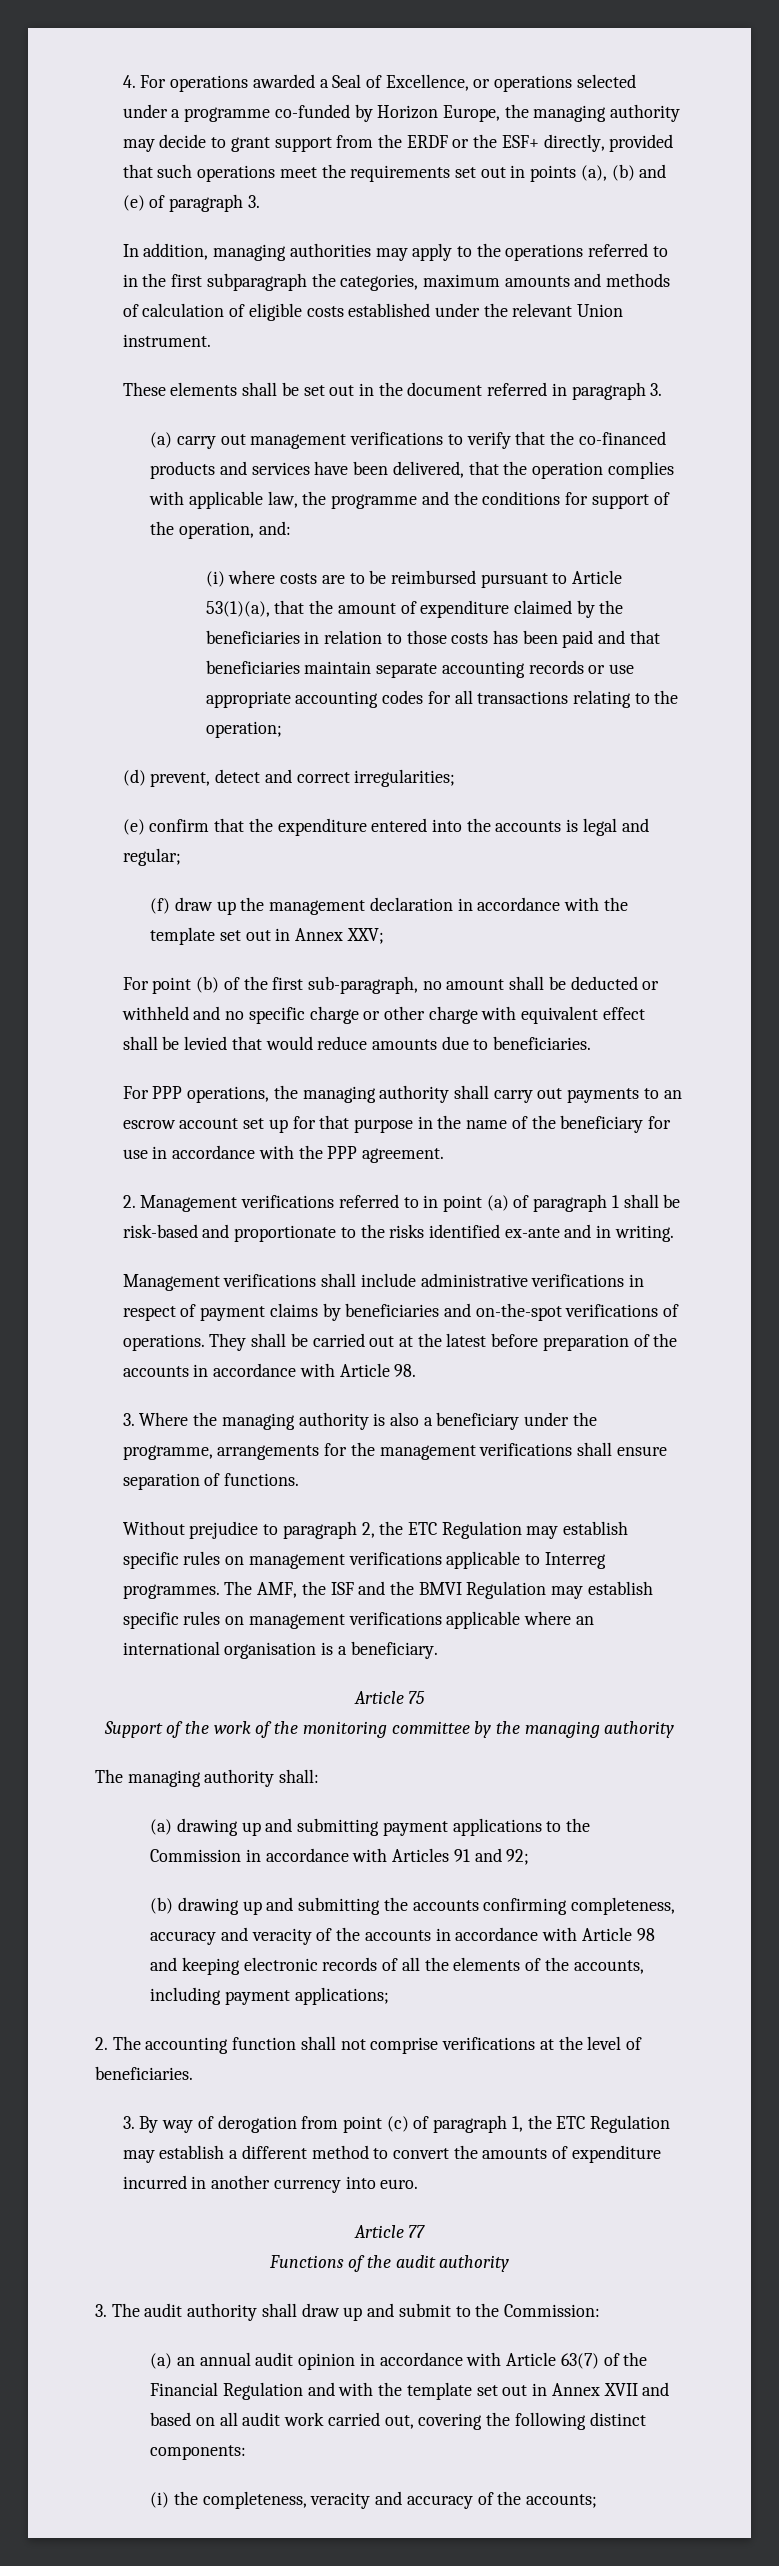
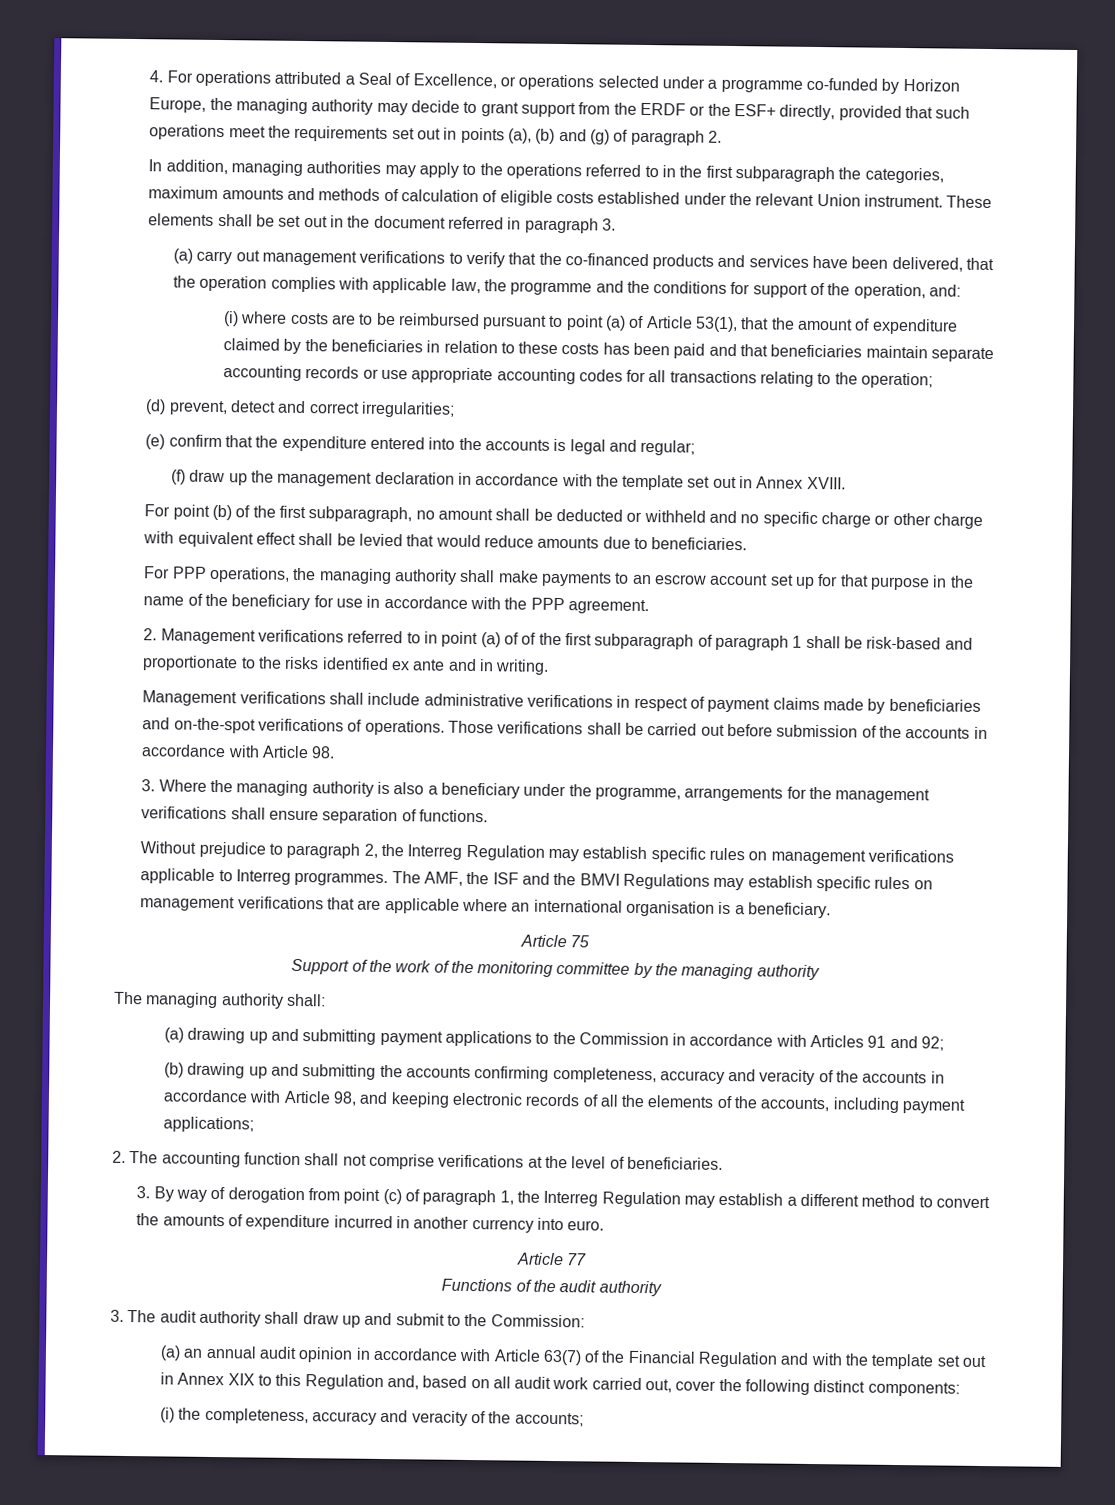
- 4. For operations awarded a Seal of Excellence, or operations selected under a programme co-funded by Horizon Europe, the managing authority may decide to grant support from the ERDF or the ESF+ directly, provided that such operations meet the requirements set out in points (a), (b) and (e) of paragraph 3.
+ 4. For operations attributed a Seal of Excellence, or operations selected under a programme co-funded by Horizon Europe, the managing authority may decide to grant support from the ERDF or the ESF+ directly, provided that such operations meet the requirements set out in points (a), (b) and (g) of paragraph 2.
- In addition, managing authorities may apply to the operations referred to in the first subparagraph the categories, maximum amounts and methods of calculation of eligible costs established under the relevant Union instrument.
- These elements shall be set out in the document referred in paragraph 3.
+ In addition, managing authorities may apply to the operations referred to in the first subparagraph the categories, maximum amounts and methods of calculation of eligible costs established under the relevant Union instrument. These elements shall be set out in the document referred in paragraph 3.
- (i) where costs are to be reimbursed pursuant to Article 53(1)(a), that the amount of expenditure claimed by the beneficiaries in relation to those costs has been paid and that beneficiaries maintain separate accounting records or use appropriate accounting codes for all transactions relating to the operation;
+ (i) where costs are to be reimbursed pursuant to point (a) of Article 53(1), that the amount of expenditure claimed by the beneficiaries in relation to these costs has been paid and that beneficiaries maintain separate accounting records or use appropriate accounting codes for all transactions relating to the operation;
- (f) draw up the management declaration in accordance with the template set out in Annex XXV;
+ (f) draw up the management declaration in accordance with the template set out in Annex XVIII.
- For point (b) of the first sub-paragraph, no amount shall be deducted or withheld and no specific charge or other charge with equivalent effect shall be levied that would reduce amounts due to beneficiaries.
+ For point (b) of the first subparagraph, no amount shall be deducted or withheld and no specific charge or other charge with equivalent effect shall be levied that would reduce amounts due to beneficiaries.
- For PPP operations, the managing authority shall carry out payments to an escrow account set up for that purpose in the name of the beneficiary for use in accordance with the PPP agreement.
+ For PPP operations, the managing authority shall make payments to an escrow account set up for that purpose in the name of the beneficiary for use in accordance with the PPP agreement.
- 2. Management verifications referred to in point (a) of paragraph 1 shall be risk-based and proportionate to the risks identified ex-ante and in writing.
+ 2. Management verifications referred to in point (a) of of the first subparagraph of paragraph 1 shall be risk-based and proportionate to the risks identified ex ante and in writing.
- Management verifications shall include administrative verifications in respect of payment claims by beneficiaries and on-the-spot verifications of operations.
+ Management verifications shall include administrative verifications in respect of payment claims made by beneficiaries and on-the-spot verifications of operations.
- They shall be carried out at the latest before preparation of the accounts in accordance with Article 98.
+ Those verifications shall be carried out before submission of the accounts in accordance with Article 98.
- Without prejudice to paragraph 2, the ETC Regulation may establish specific rules on management verifications applicable to Interreg programmes.
+ Without prejudice to paragraph 2, the Interreg Regulation may establish specific rules on management verifications applicable to Interreg programmes.
- The AMF, the ISF and the BMVI Regulation may establish specific rules on management verifications applicable where an international organisation is a beneficiary.
+ The AMF, the ISF and the BMVI Regulations may establish specific rules on management verifications that are applicable where an international organisation is a beneficiary.
- (b) drawing up and submitting the accounts confirming completeness, accuracy and veracity of the accounts in accordance with Article 98 and keeping electronic records of all the elements of the accounts, including payment applications;
+ (b) drawing up and submitting the accounts confirming completeness, accuracy and veracity of the accounts in accordance with Article 98, and keeping electronic records of all the elements of the accounts, including payment applications;
- 3. By way of derogation from point (c) of paragraph 1, the ETC Regulation may establish a different method to convert the amounts of expenditure incurred in another currency into euro.
+ 3. By way of derogation from point (c) of paragraph 1, the Interreg Regulation may establish a different method to convert the amounts of expenditure incurred in another currency into euro.
- (a) an annual audit opinion in accordance with Article 63(7) of the Financial Regulation and with the template set out in Annex XVII and based on all audit work carried out, covering the following distinct components:
+ (a) an annual audit opinion in accordance with Article 63(7) of the Financial Regulation and with the template set out in Annex XIX to this Regulation and, based on all audit work carried out, cover the following distinct components:
- (i) the completeness, veracity and accuracy of the accounts;
+ (i) the completeness, accuracy and veracity of the accounts;

